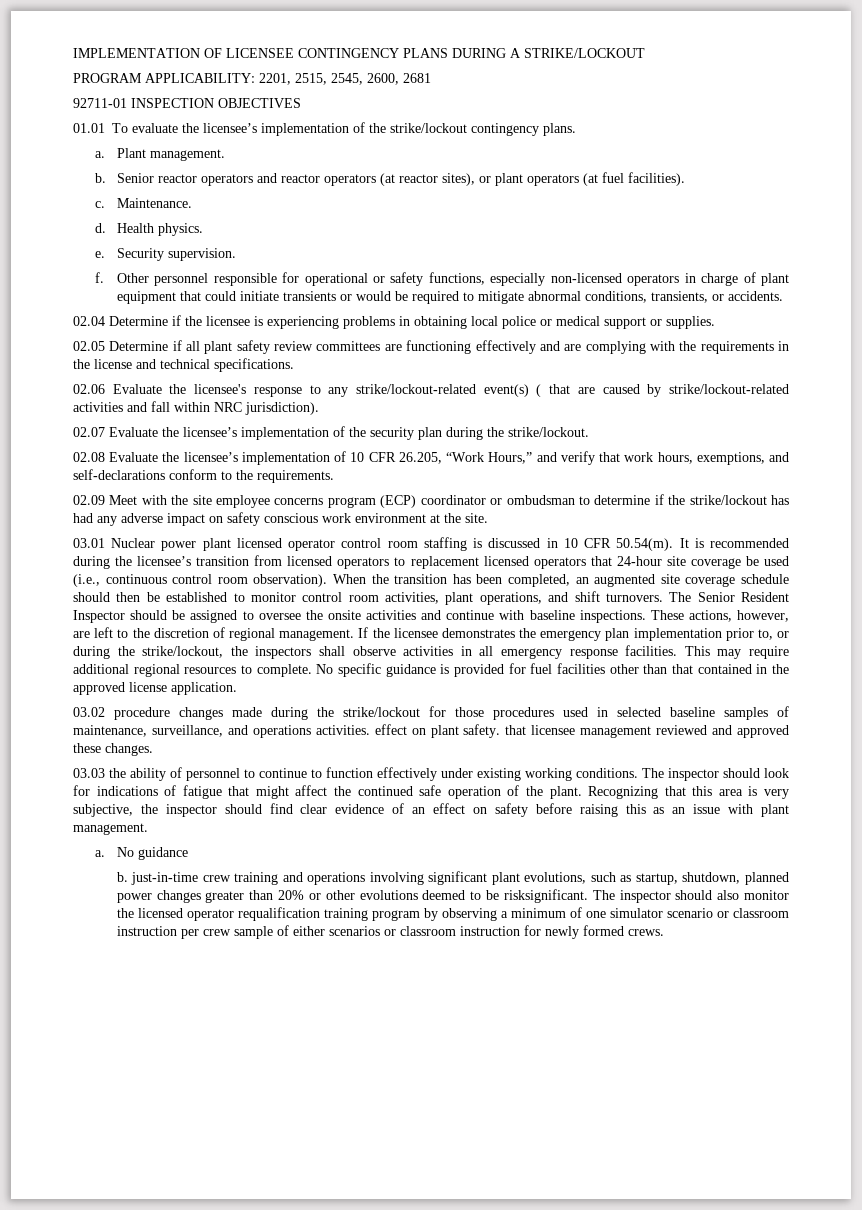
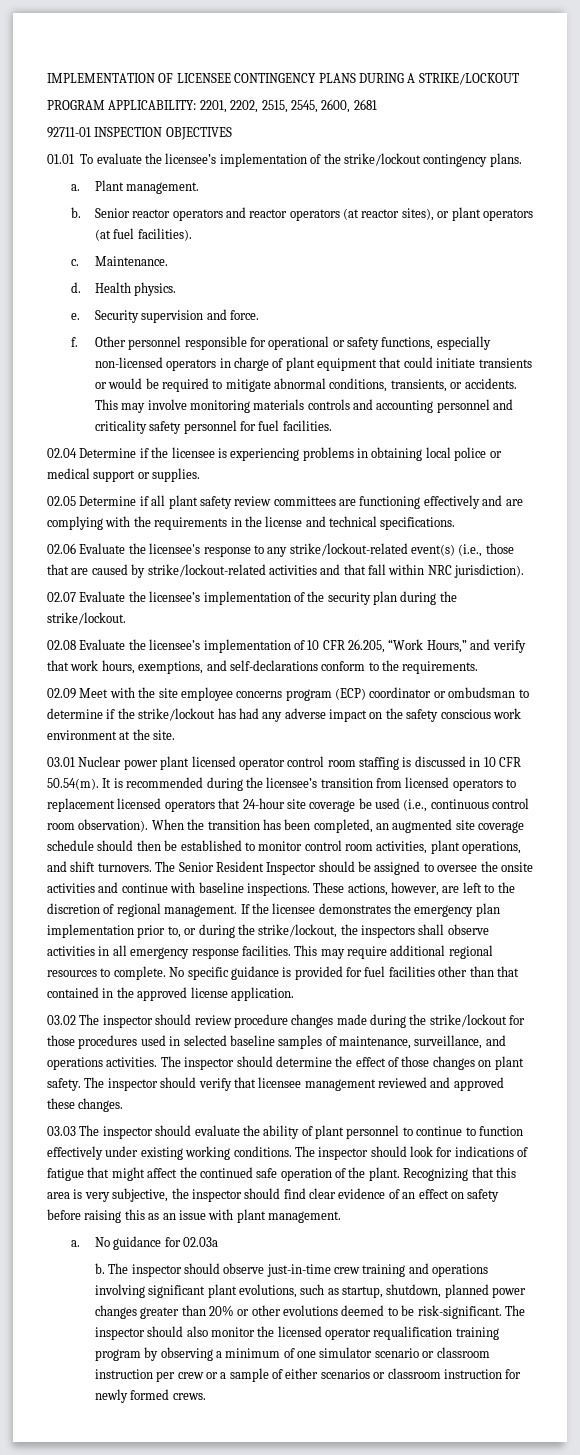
- PROGRAM APPLICABILITY: 2201, 2515, 2545, 2600, 2681
+ PROGRAM APPLICABILITY: 2201, 2202, 2515, 2545, 2600, 2681
- Security supervision.
+ Security supervision and force.
+ This may involve monitoring materials controls and accounting personnel and criticality safety personnel for fuel facilities.
- 02.06 Evaluate the licensee's response to any strike/lockout-related event(s) ( that are caused by strike/lockout-related activities and fall within NRC jurisdiction).
+ 02.06 Evaluate the licensee's response to any strike/lockout-related event(s) (i.e., those that are caused by strike/lockout-related activities and that fall within NRC jurisdiction).
- 02.09 Meet with the site employee concerns program (ECP) coordinator or ombudsman to determine if the strike/lockout has had any adverse impact on safety conscious work environment at the site.
+ 02.09 Meet with the site employee concerns program (ECP) coordinator or ombudsman to determine if the strike/lockout has had any adverse impact on the safety conscious work environment at the site.
- 03.02 procedure changes made during the strike/lockout for those procedures used in selected baseline samples of maintenance, surveillance, and operations activities. effect on plant safety. that licensee management reviewed and approved these changes.
+ 03.02 The inspector should review procedure changes made during the strike/lockout for those procedures used in selected baseline samples of maintenance, surveillance, and operations activities. The inspector should determine the effect of those changes on plant safety. The inspector should verify that licensee management reviewed and approved these changes.
- 03.03 the ability of personnel to continue to function effectively under existing working conditions.
+ 03.03 The inspector should evaluate the ability of plant personnel to continue to function effectively under existing working conditions.
- No guidance
- b. just-in-time crew training and operations involving significant plant evolutions, such as startup, shutdown, planned power changes greater than 20% or other evolutions deemed to be risksignificant.
+ No guidance for 02.03a
+ b. The inspector should observe just-in-time crew training and operations involving significant plant evolutions, such as startup, shutdown, planned power changes greater than 20% or other evolutions deemed to be risk-significant.
- The inspector should also monitor the licensed operator requalification training program by observing a minimum of one simulator scenario or classroom instruction per crew sample of either scenarios or classroom instruction for newly formed crews.
+ The inspector should also monitor the licensed operator requalification training program by observing a minimum of one simulator scenario or classroom instruction per crew or a sample of either scenarios or classroom instruction for newly formed crews.

